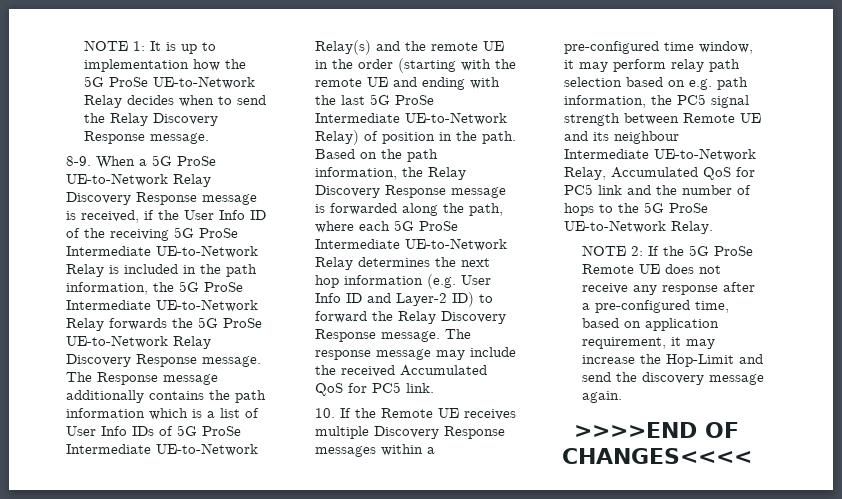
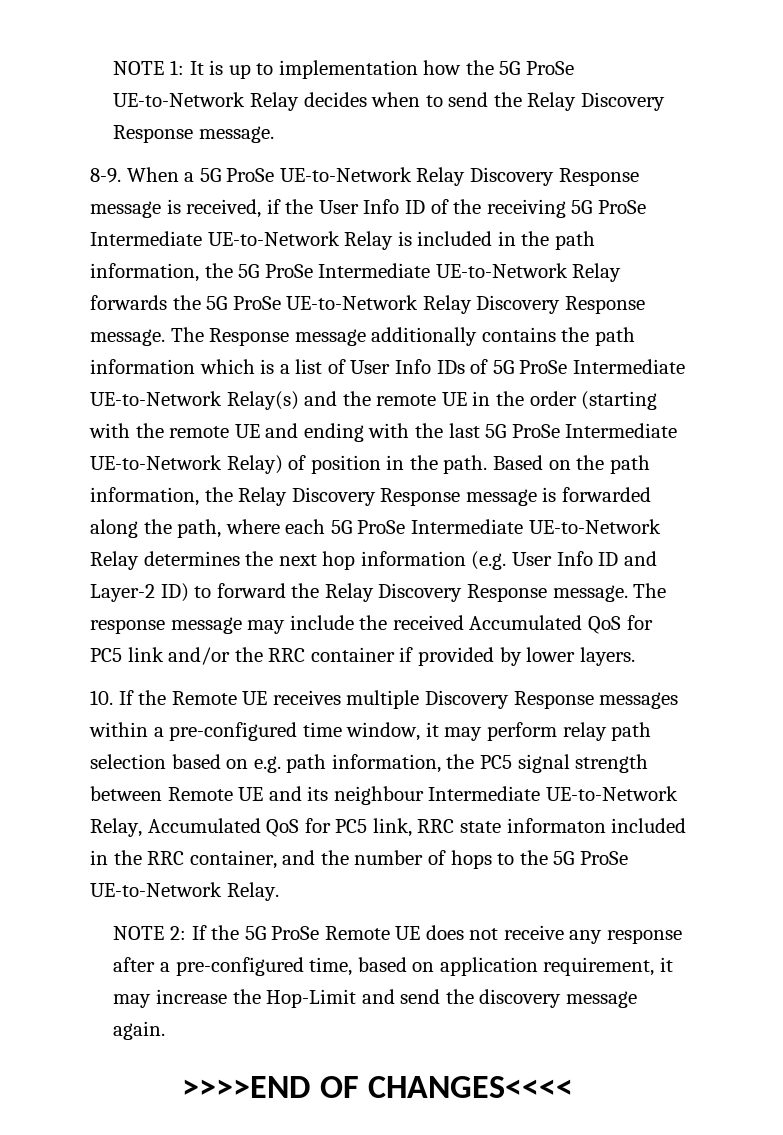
- The response message may include the received Accumulated QoS for PC5 link.
+ The response message may include the received Accumulated QoS for PC5 link and/or the RRC container if provided by lower layers.
- 10. If the Remote UE receives multiple Discovery Response messages within a pre-configured time window, it may perform relay path selection based on e.g. path information, the PC5 signal strength between Remote UE and its neighbour Intermediate UE-to-Network Relay, Accumulated QoS for PC5 link and the number of hops to the 5G ProSe UE-to-Network Relay.
+ 10. If the Remote UE receives multiple Discovery Response messages within a pre-configured time window, it may perform relay path selection based on e.g. path information, the PC5 signal strength between Remote UE and its neighbour Intermediate UE-to-Network Relay, Accumulated QoS for PC5 link, RRC state informaton included in the RRC container, and the number of hops to the 5G ProSe UE-to-Network Relay.

